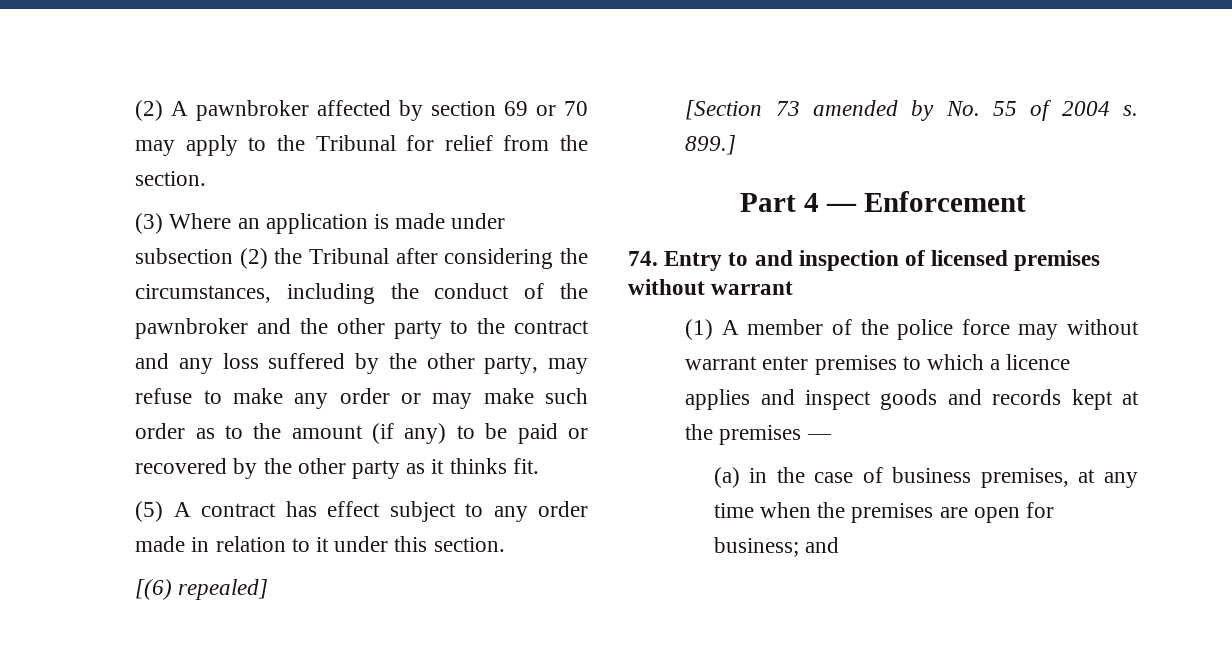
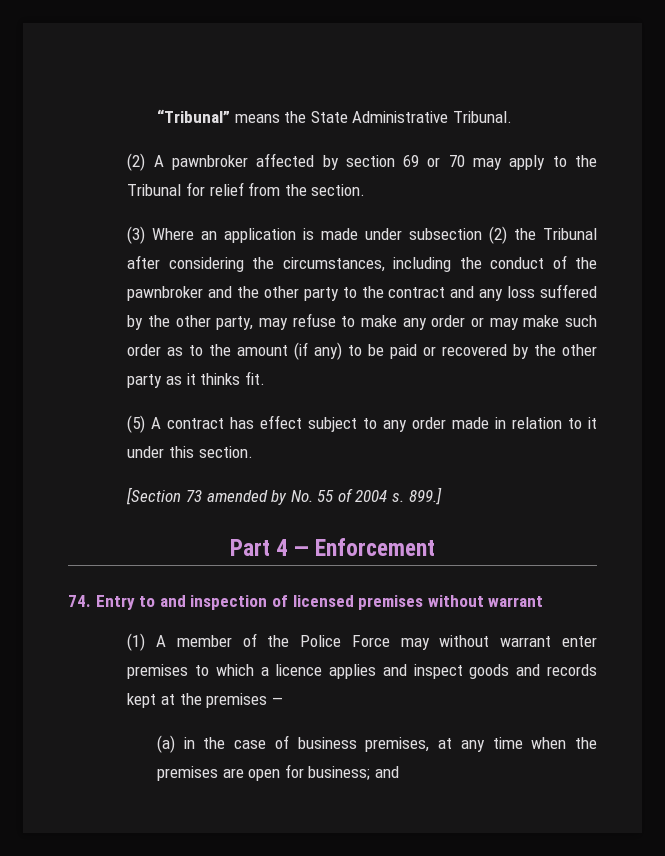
+ “Tribunal” means the State Administrative Tribunal.
- [(6) repealed]
- (1) A member of the police force may without warrant enter premises to which a licence applies and inspect goods and records kept at the premises —
+ (1) A member of the Police Force may without warrant enter premises to which a licence applies and inspect goods and records kept at the premises —

